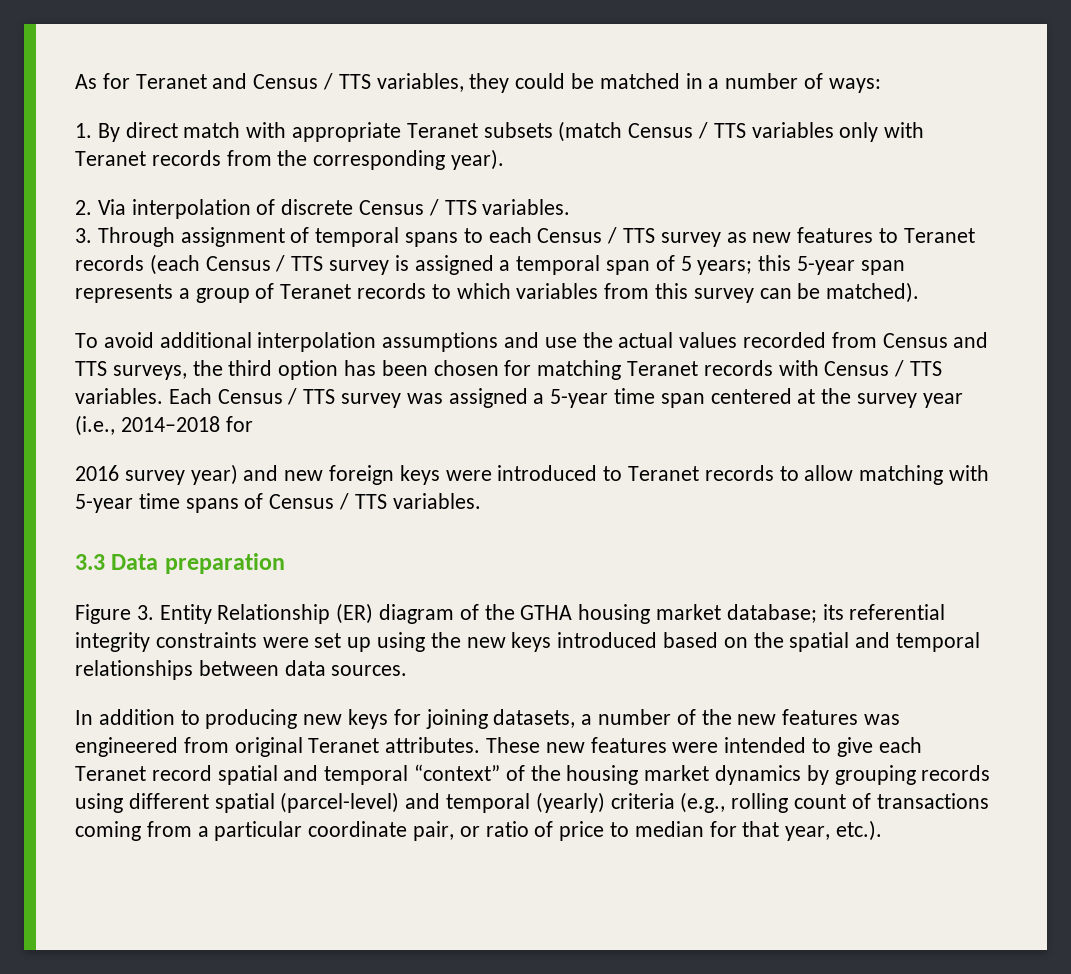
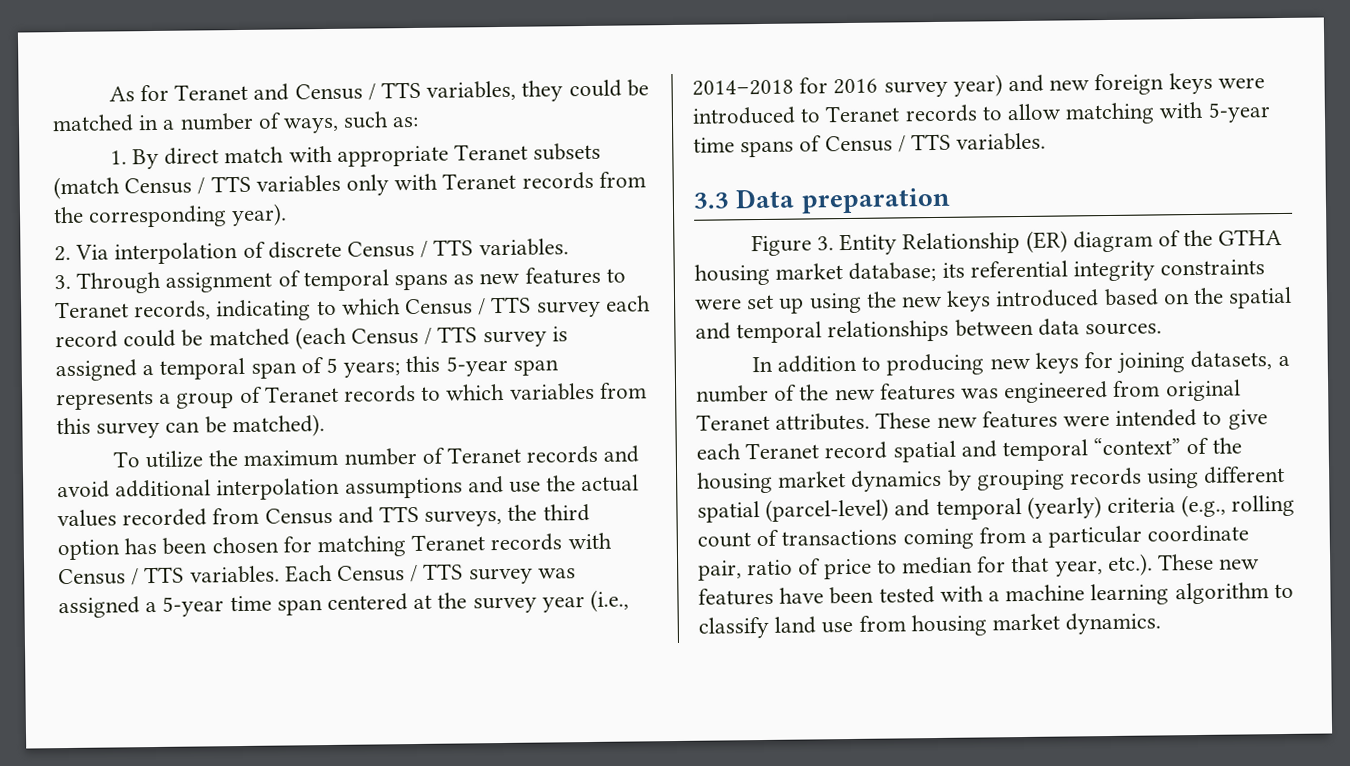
- As for Teranet and Census / TTS variables, they could be matched in a number of ways:
+ As for Teranet and Census / TTS variables, they could be matched in a number of ways, such as:
- 3. Through assignment of temporal spans to each Census / TTS survey as new features to Teranet records (each Census / TTS survey is assigned a temporal span of 5 years; this 5-year span represents a group of Teranet records to which variables from this survey can be matched).
+ 3. Through assignment of temporal spans as new features to Teranet records, indicating to which Census / TTS survey each record could be matched (each Census / TTS survey is assigned a temporal span of 5 years; this 5-year span represents a group of Teranet records to which variables from this survey can be matched).
- To avoid additional interpolation assumptions and use the actual values recorded from Census and TTS surveys, the third option has been chosen for matching Teranet records with Census / TTS variables.
+ To utilize the maximum number of Teranet records and avoid additional interpolation assumptions and use the actual values recorded from Census and TTS surveys, the third option has been chosen for matching Teranet records with Census / TTS variables.
- Each Census / TTS survey was assigned a 5-year time span centered at the survey year (i.e., 2014–2018 for
- 2016 survey year) and new foreign keys were introduced to Teranet records to allow matching with 5-year time spans of Census / TTS variables.
+ Each Census / TTS survey was assigned a 5-year time span centered at the survey year (i.e., 2014–2018 for 2016 survey year) and new foreign keys were introduced to Teranet records to allow matching with 5-year time spans of Census / TTS variables.
- These new features were intended to give each Teranet record spatial and temporal “context” of the housing market dynamics by grouping records using different spatial (parcel-level) and temporal (yearly) criteria (e.g., rolling count of transactions coming from a particular coordinate pair, or ratio of price to median for that year, etc.).
+ These new features were intended to give each Teranet record spatial and temporal “context” of the housing market dynamics by grouping records using different spatial (parcel-level) and temporal (yearly) criteria (e.g., rolling count of transactions coming from a particular coordinate pair, ratio of price to median for that year, etc.). These new features have been tested with a machine learning algorithm to classify land use from housing market dynamics.

